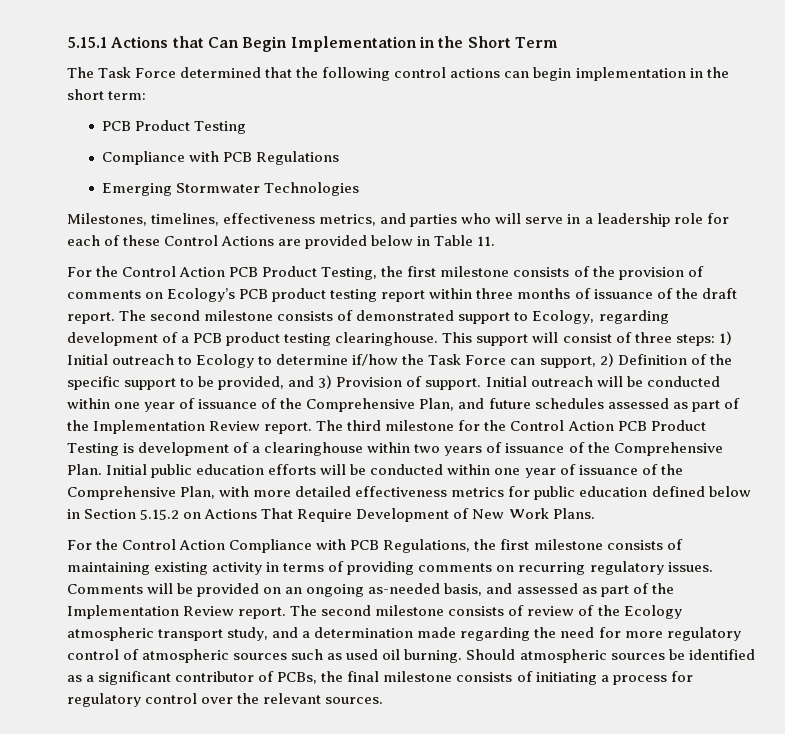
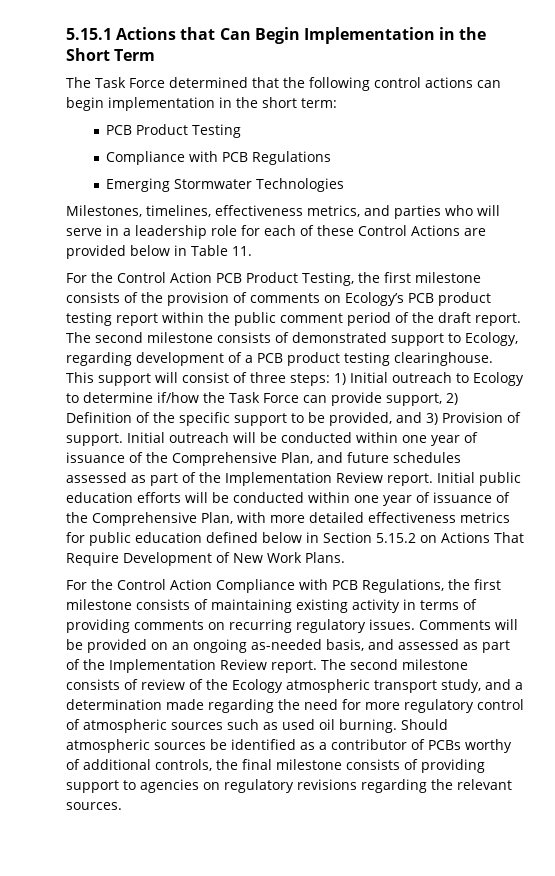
- For the Control Action PCB Product Testing, the first milestone consists of the provision of comments on Ecology’s PCB product testing report within three months of issuance of the draft report.
+ For the Control Action PCB Product Testing, the first milestone consists of the provision of comments on Ecology’s PCB product testing report within the public comment period of the draft report.
- This support will consist of three steps: 1) Initial outreach to Ecology to determine if/how the Task Force can support, 2) Definition of the specific support to be provided, and 3) Provision of support.
+ This support will consist of three steps: 1) Initial outreach to Ecology to determine if/how the Task Force can provide support, 2) Definition of the specific support to be provided, and 3) Provision of support.
- The third milestone for the Control Action PCB Product Testing is development of a clearinghouse within two years of issuance of the Comprehensive Plan.
- Should atmospheric sources be identified as a significant contributor of PCBs, the final milestone consists of initiating a process for regulatory control over the relevant sources.
+ Should atmospheric sources be identified as a contributor of PCBs worthy of additional controls, the final milestone consists of providing support to agencies on regulatory revisions regarding the relevant sources.

